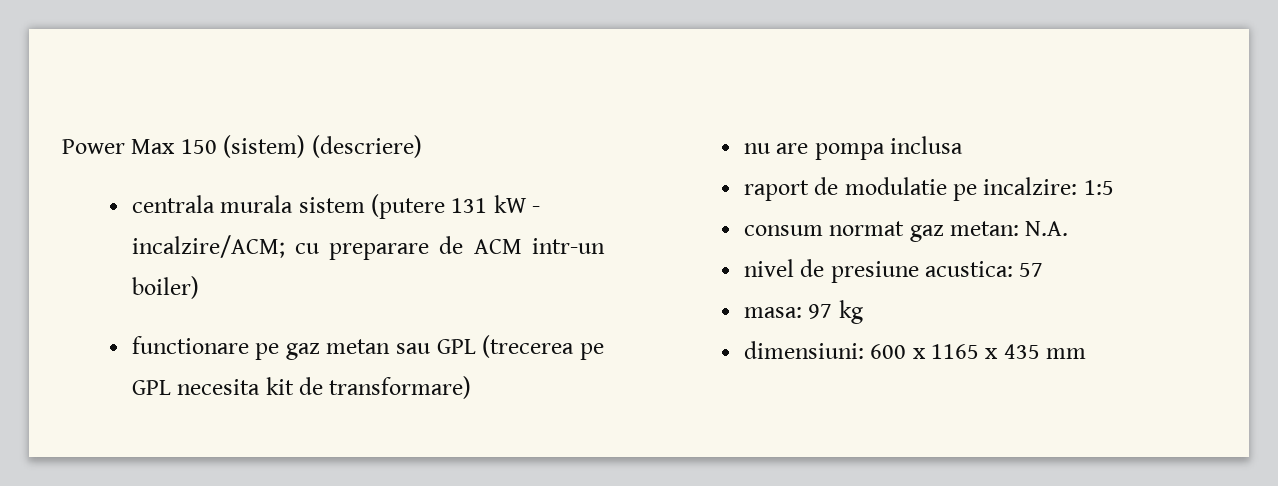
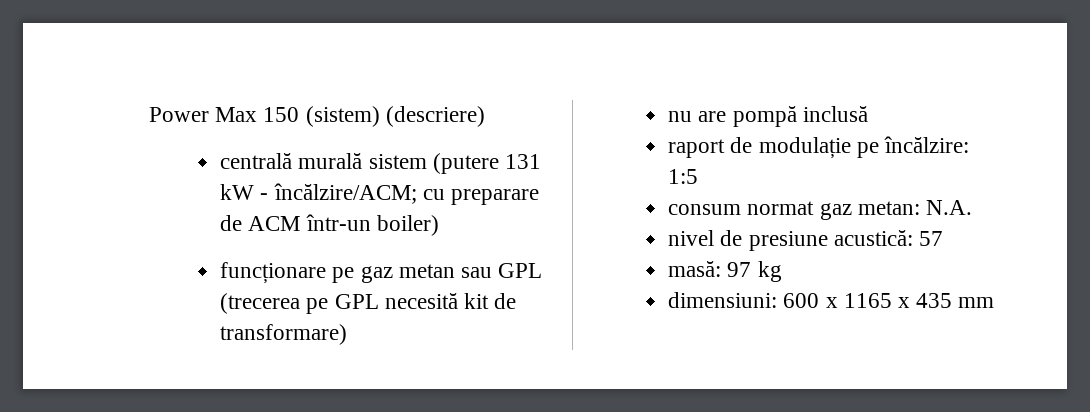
- centrala murala sistem (putere 131 kW - incalzire/ACM; cu preparare de ACM intr-un boiler)
+ centrală murală sistem (putere 131 kW - încălzire/ACM; cu preparare de ACM într-un boiler)
- functionare pe gaz metan sau GPL (trecerea pe GPL necesita kit de transformare)
+ funcționare pe gaz metan sau GPL (trecerea pe GPL necesită kit de transformare)
- nu are pompa inclusa
+ nu are pompă inclusă
- raport de modulatie pe incalzire: 1:5
+ raport de modulație pe încălzire: 1:5
- nivel de presiune acustica: 57
+ nivel de presiune acustică: 57
- masa: 97 kg
+ masă: 97 kg

